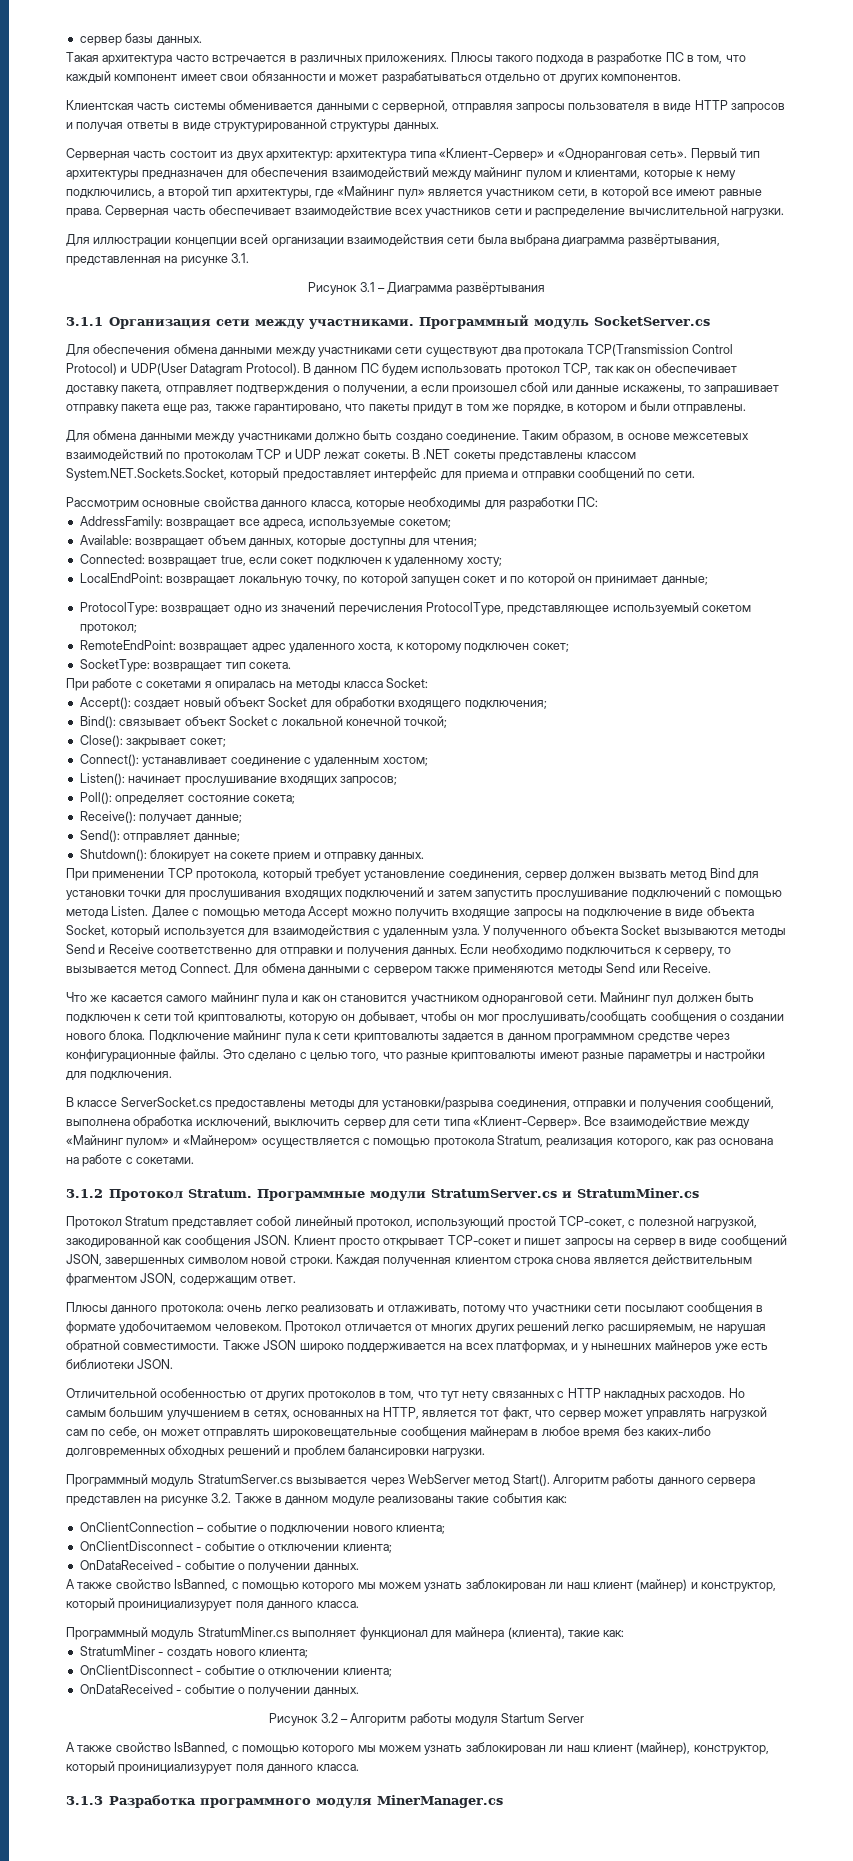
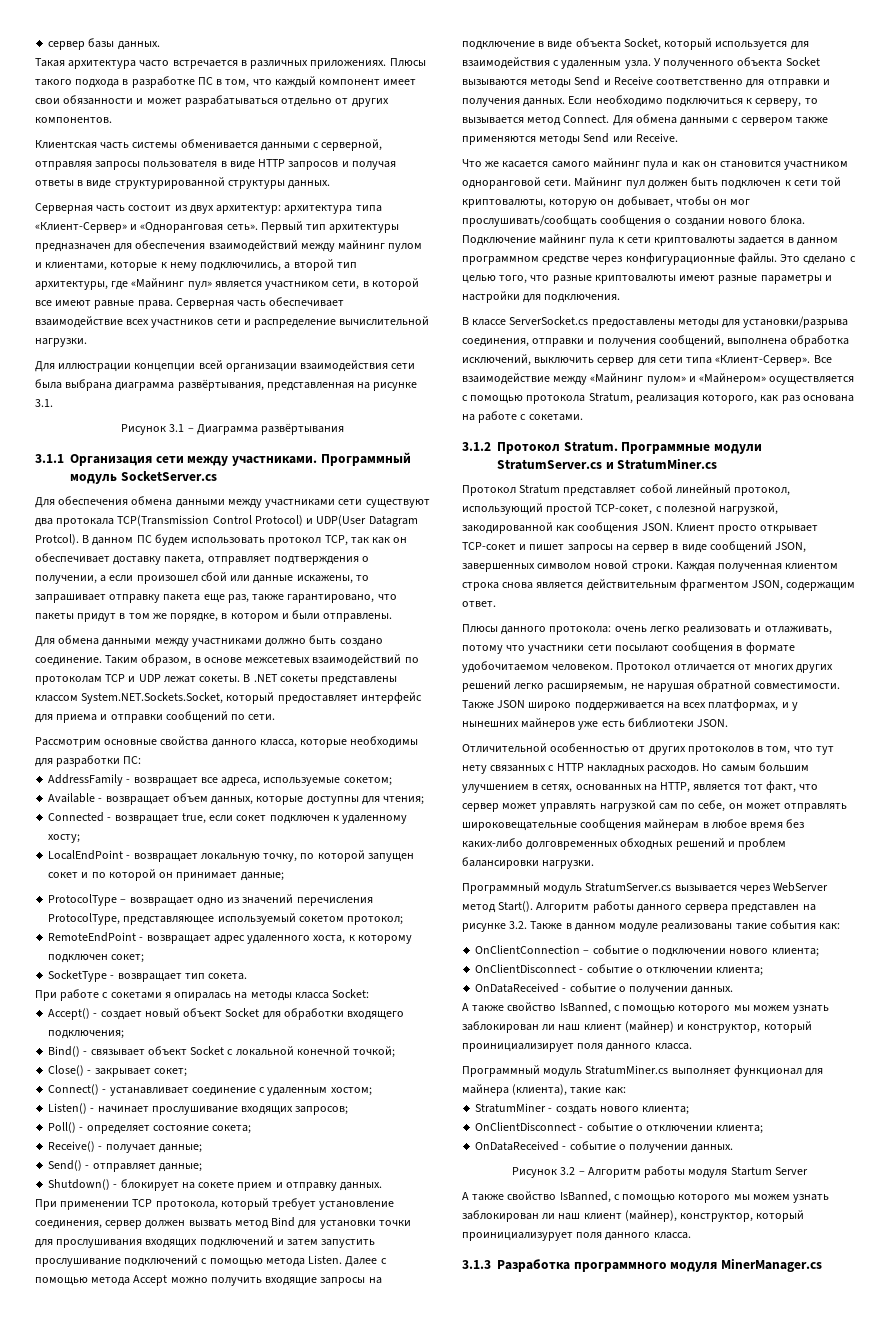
- Для обеспечения обмена данными между участниками сети существуют два протокала TCP(Transmission Control Protocol) и UDP(User Datagram Protocol).
+ Для обеспечения обмена данными между участниками сети существуют два протокала TCP(Transmission Control Protocol) и UDP(User Datagram Protcol).
- AddressFamily: возвращает все адреса, используемые сокетом;
+ AddressFamily - возвращает все адреса, используемые сокетом;
- Available: возвращает объем данных, которые доступны для чтения;
+ Available - возвращает объем данных, которые доступны для чтения;
- Connected: возвращает true, если сокет подключен к удаленному хосту;
+ Connected - возвращает true, если сокет подключен к удаленному хосту;
- LocalEndPoint: возвращает локальную точку, по которой запущен сокет и по которой он принимает данные;
+ LocalEndPoint - возвращает локальную точку, по которой запущен сокет и по которой он принимает данные;
- ProtocolType: возвращает одно из значений перечисления ProtocolType, представляющее используемый сокетом протокол;
+ ProtocolType – возвращает одно из значений перечисления ProtocolType, представляющее используемый сокетом протокол;
- RemoteEndPoint: возвращает адрес удаленного хоста, к которому подключен сокет;
+ RemoteEndPoint - возвращает адрес удаленного хоста, к которому подключен сокет;
- SocketType: возвращает тип сокета.
+ SocketType - возвращает тип сокета.
- Accept(): создает новый объект Socket для обработки входящего подключения;
+ Accept() - создает новый объект Socket для обработки входящего подключения;
- Bind(): связывает объект Socket с локальной конечной точкой;
+ Bind() - связывает объект Socket с локальной конечной точкой;
- Close(): закрывает сокет;
+ Close() - закрывает сокет;
- Connect(): устанавливает соединение с удаленным хостом;
+ Connect() - устанавливает соединение с удаленным хостом;
- Listen(): начинает прослушивание входящих запросов;
+ Listen() - начинает прослушивание входящих запросов;
- Poll(): определяет состояние сокета;
+ Poll() - определяет состояние сокета;
- Receive(): получает данные;
+ Receive() - получает данные;
- Send(): отправляет данные;
+ Send() - отправляет данные;
- Shutdown(): блокирует на сокете прием и отправку данных.
+ Shutdown() - блокирует на сокете прием и отправку данных.
- А также свойство IsBanned, с помощью которого мы можем узнать заблокирован ли наш клиент (майнер) и конструктор, который проинициализурует поля данного класса.
+ А также свойство IsBanned, с помощью которого мы можем узнать заблокирован ли наш клиент (майнер) и конструктор, который проинициализирует поля данного класса.

